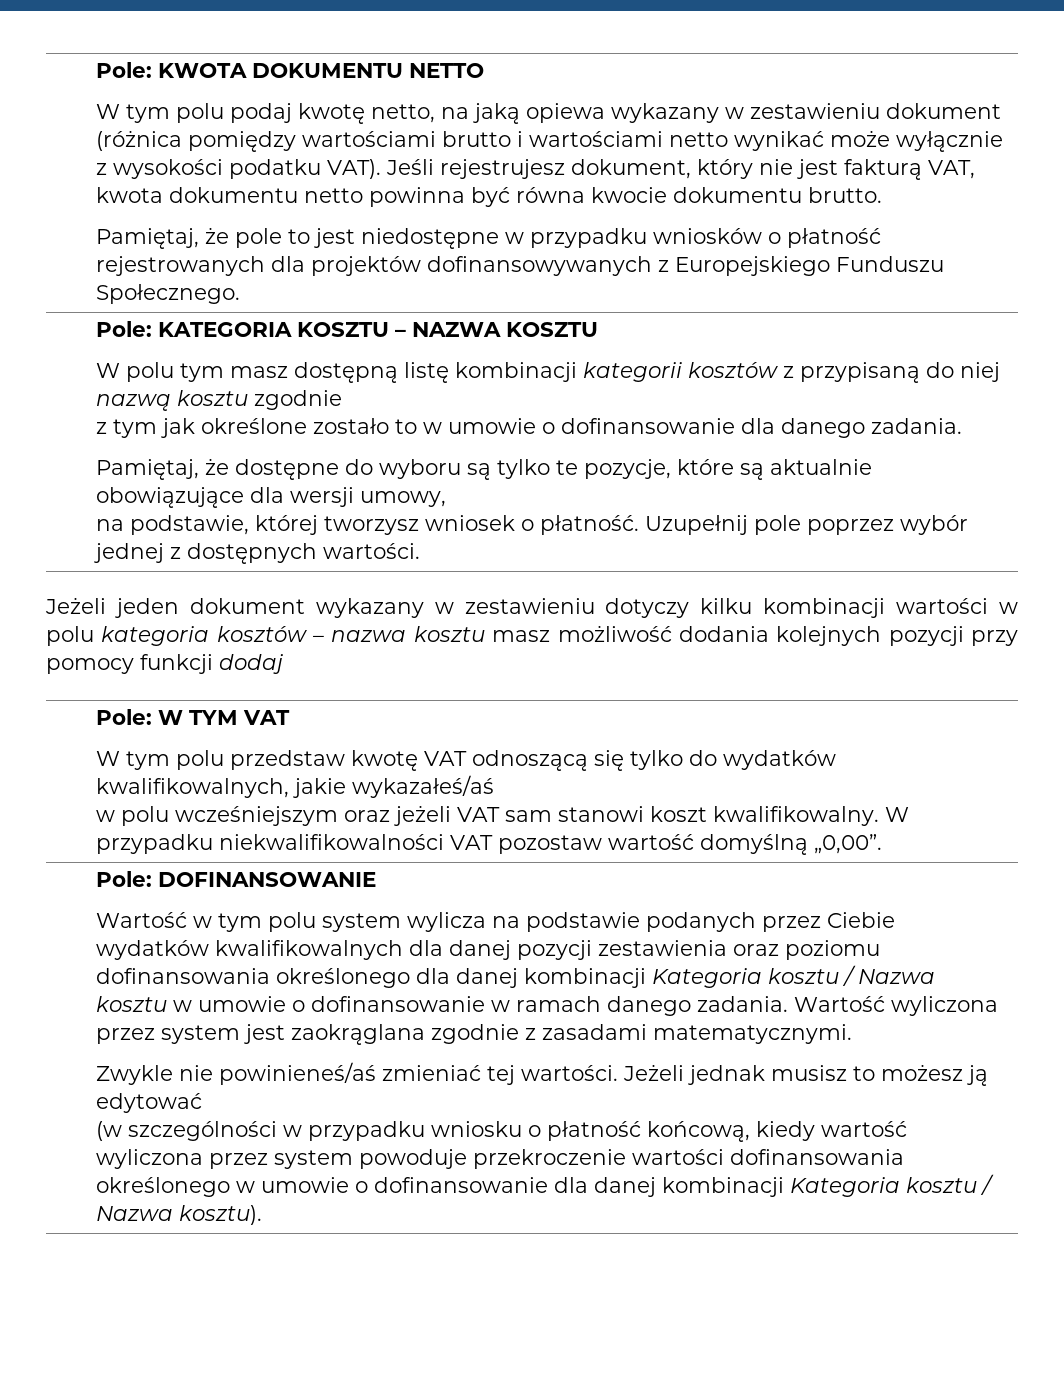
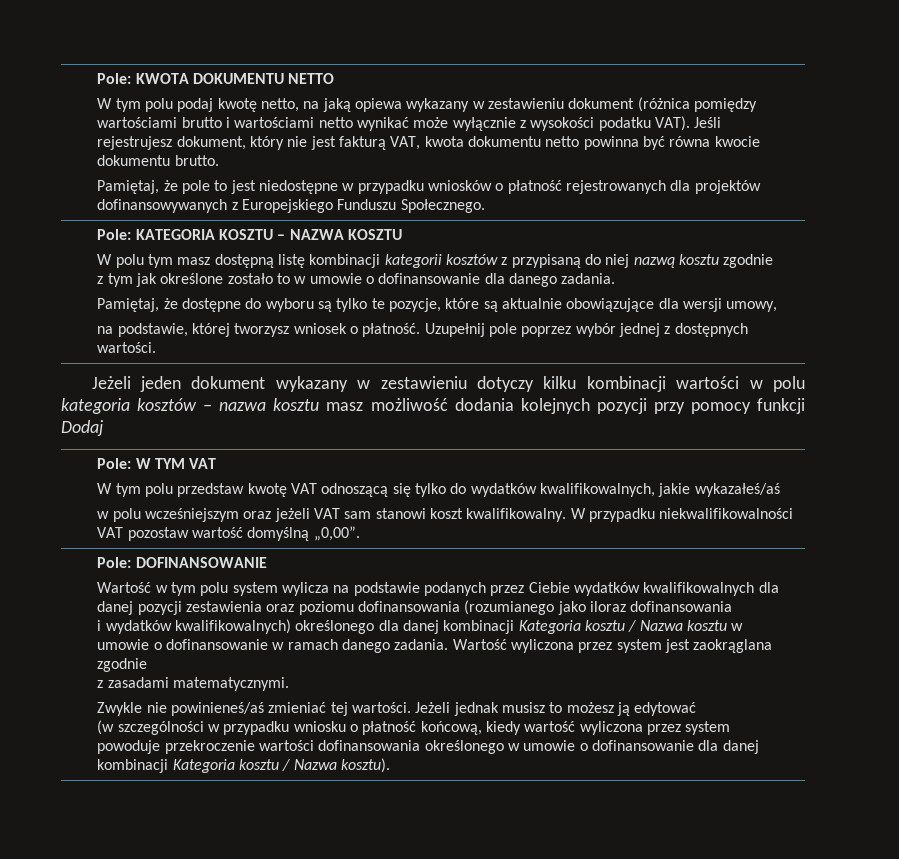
- Jeżeli jeden dokument wykazany w zestawieniu dotyczy kilku kombinacji wartości w polu kategoria kosztów – nazwa kosztu masz możliwość dodania kolejnych pozycji przy pomocy funkcji dodaj
+ Jeżeli jeden dokument wykazany w zestawieniu dotyczy kilku kombinacji wartości w polu kategoria kosztów – nazwa kosztu masz możliwość dodania kolejnych pozycji przy pomocy funkcji Dodaj
- Wartość w tym polu system wylicza na podstawie podanych przez Ciebie wydatków kwalifikowalnych dla danej pozycji zestawienia oraz poziomu dofinansowania określonego dla danej kombinacji Kategoria kosztu / Nazwa kosztu w umowie o dofinansowanie w ramach danego zadania.
+ Wartość w tym polu system wylicza na podstawie podanych przez Ciebie wydatków kwalifikowalnych dla danej pozycji zestawienia oraz poziomu dofinansowania (rozumianego jako iloraz dofinansowania
+ i wydatków kwalifikowalnych) określonego dla danej kombinacji Kategoria kosztu / Nazwa kosztu w umowie o dofinansowanie w ramach danego zadania.
- Wartość wyliczona przez system jest zaokrąglana zgodnie z zasadami matematycznymi.
+ Wartość wyliczona przez system jest zaokrąglana zgodnie
+ z zasadami matematycznymi.

